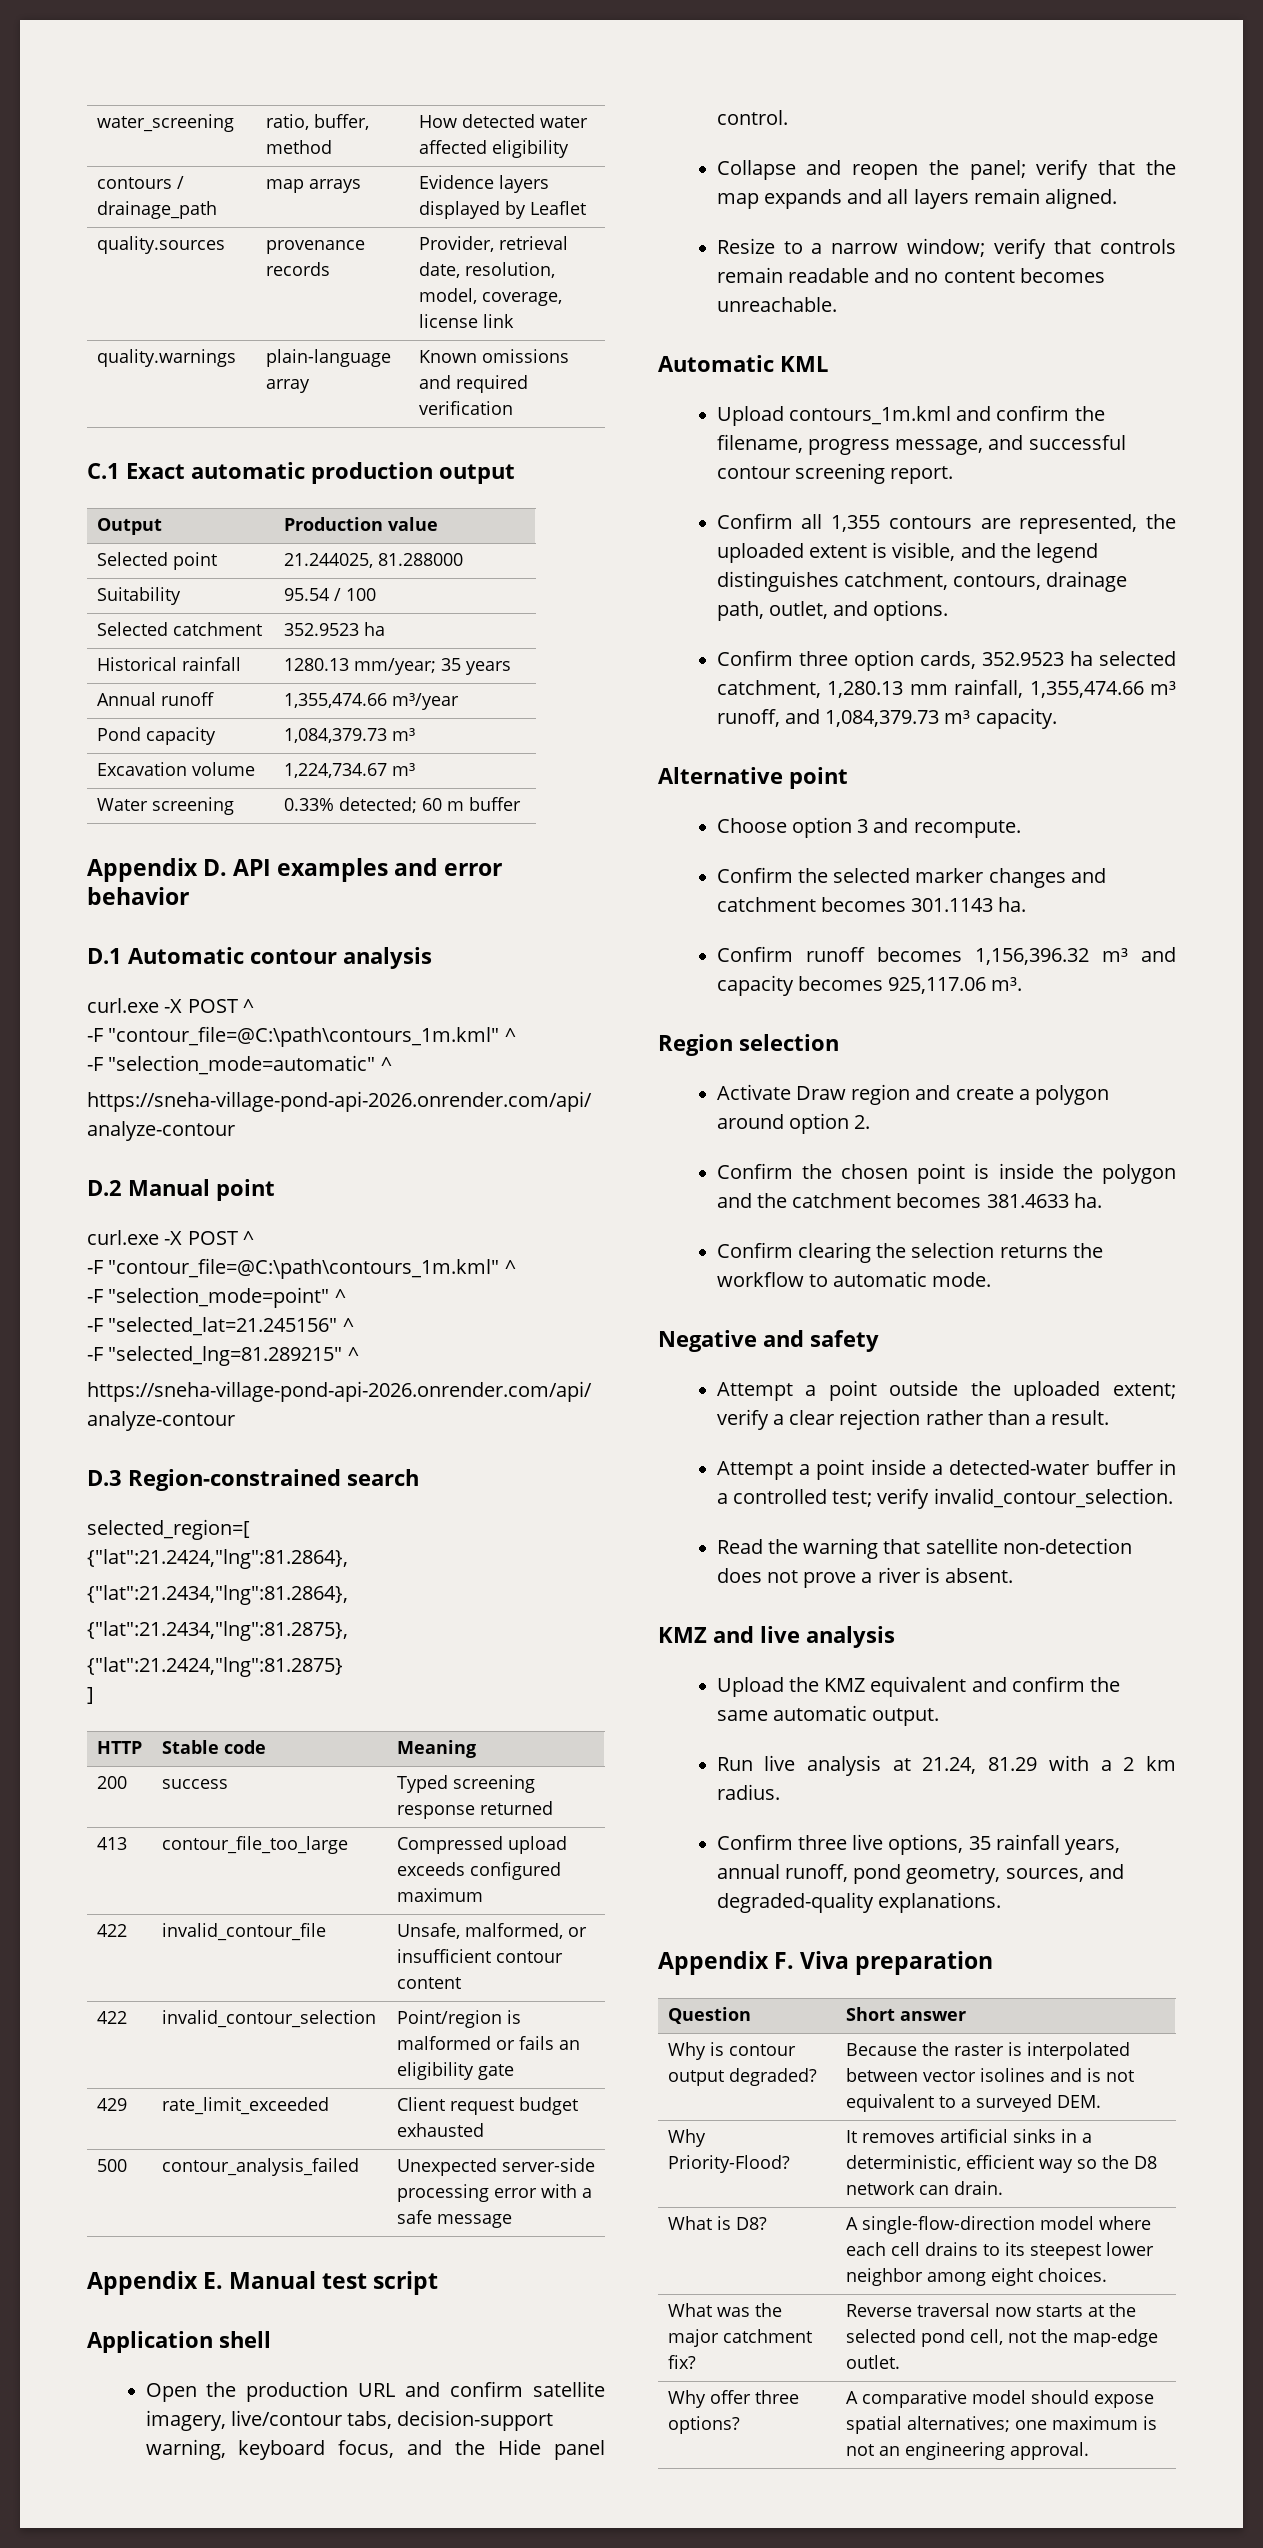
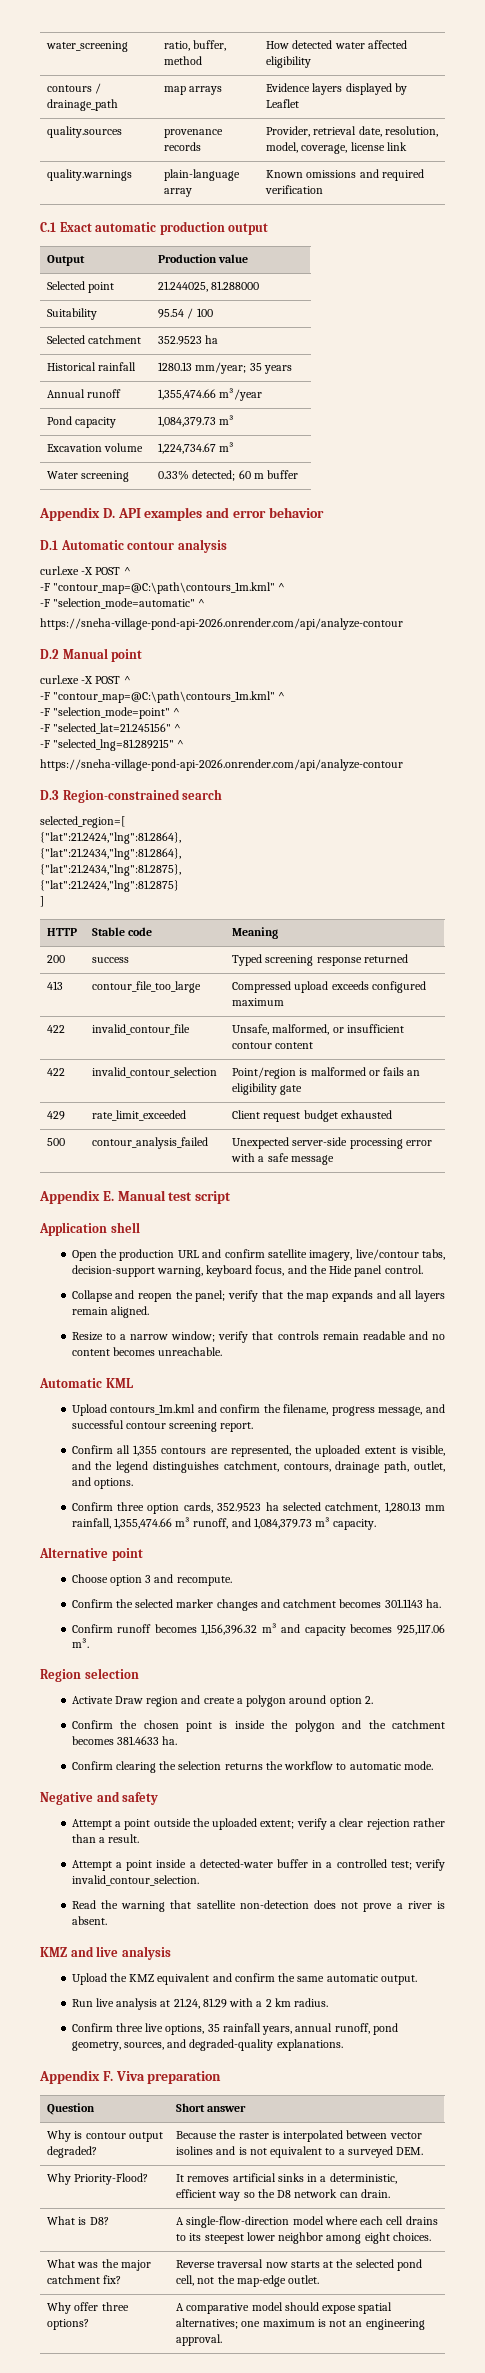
  D.1 Automatic contour analysis
  curl.exe -X POST ^
- -F "contour_file=@C:\path\contours_1m.kml" ^
+ -F "contour_map=@C:\path\contours_1m.kml" ^
  D.2 Manual point
  curl.exe -X POST ^
- -F "contour_file=@C:\path\contours_1m.kml" ^
+ -F "contour_map=@C:\path\contours_1m.kml" ^

